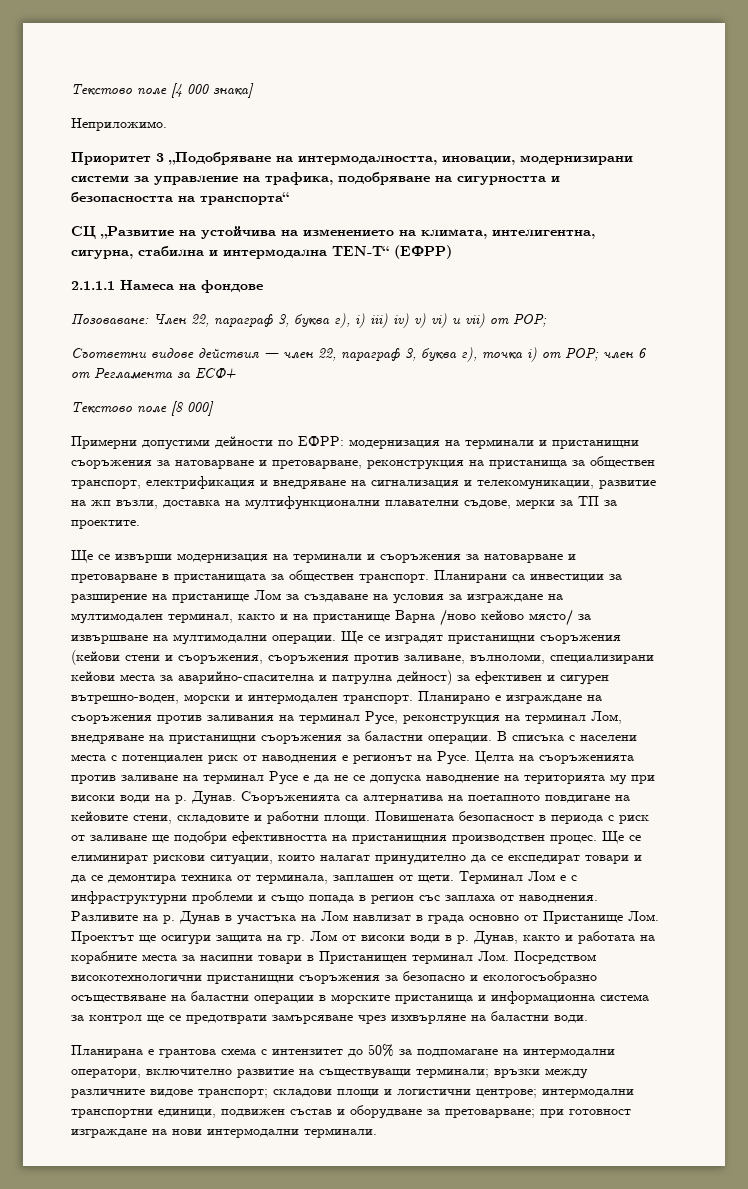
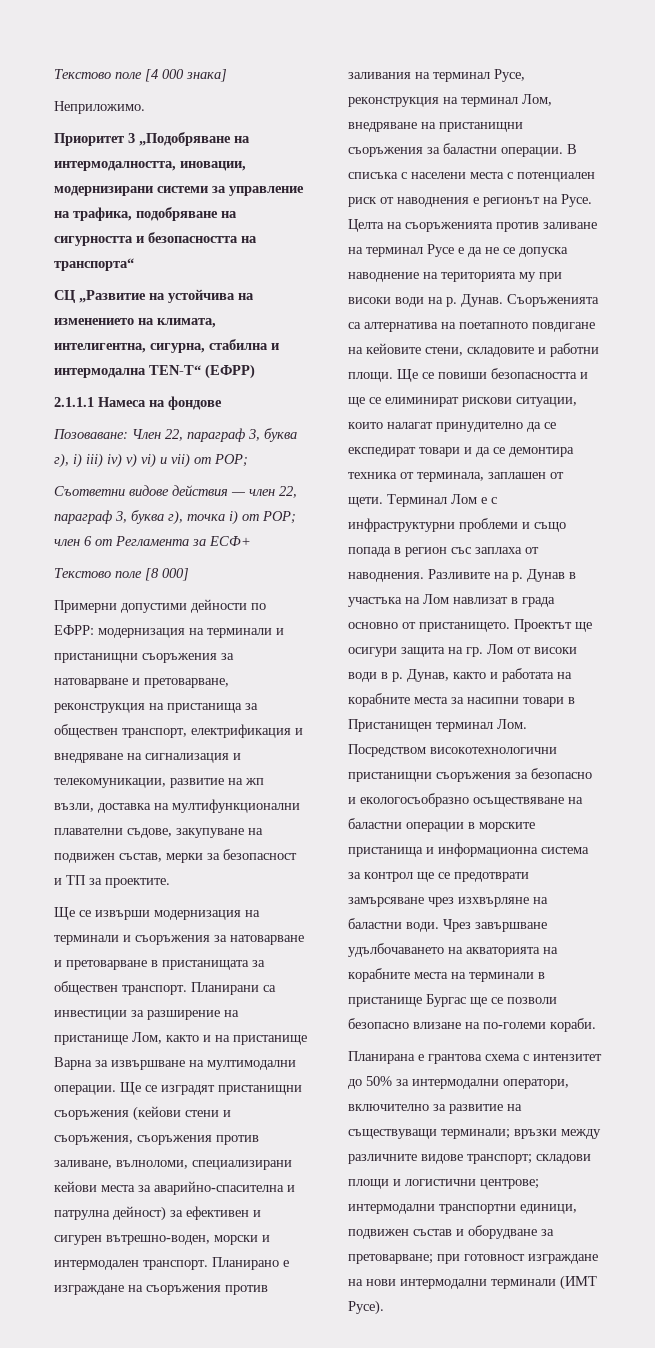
- Примерни допустими дейности по ЕФРР: модернизация на терминали и пристанищни съоръжения за натоварване и претоварване, реконструкция на пристанища за обществен транспорт, електрификация и внедряване на сигнализация и телекомуникации, развитие на жп възли, доставка на мултифункционални плавателни съдове, мерки за ТП за проектите.
+ Примерни допустими дейности по ЕФРР: модернизация на терминали и пристанищни съоръжения за натоварване и претоварване, реконструкция на пристанища за обществен транспорт, електрификация и внедряване на сигнализация и телекомуникации, развитие на жп възли, доставка на мултифункционални плавателни съдове, закупуване на подвижен състав, мерки за безопасност и ТП за проектите.
- Планирани са инвестиции за разширение на пристанище Лом за създаване на условия за изграждане на мултимодален терминал, както и на пристанище Варна /ново кейово място/ за извършване на мултимодални операции.
+ Планирани са инвестиции за разширение на пристанище Лом, както и на пристанище Варна за извършване на мултимодални операции.
- Повишената безопасност в периода с риск от заливане ще подобри ефективността на пристанищния производствен процес. Ще се елиминират рискови ситуации, които налагат принудително да се експедират товари и да се демонтира техника от терминала, заплашен от щети.
+ Ще се повиши безопасността и ще се елиминират рискови ситуации, които налагат принудително да се експедират товари и да се демонтира техника от терминала, заплашен от щети.
- Дунав в участъка на Лом навлизат в града основно от Пристанище Лом. Проектът ще осигури защита на гр.
+ Дунав в участъка на Лом навлизат в града основно от пристанището. Проектът ще осигури защита на гр.
+ Чрез завършване удълбочаването на акваторията на корабните места на терминали в пристанище Бургас ще се позволи безопасно влизане на по-големи кораби.
- Планирана е грантова схема с интензитет до 50% за подпомагане на интермодални оператори, включително развитие на съществуващи терминали; връзки между различните видове транспорт; складови площи и логистични центрове; интермодални транспортни единици, подвижен състав и оборудване за претоварване; при готовност изграждане на нови интермодални терминали.
+ Планирана е грантова схема с интензитет до 50% за интермодални оператори, включително за развитие на съществуващи терминали; връзки между различните видове транспорт; складови площи и логистични центрове; интермодални транспортни единици, подвижен състав и оборудване за претоварване; при готовност изграждане на нови интермодални терминали (ИМТ Русе).

